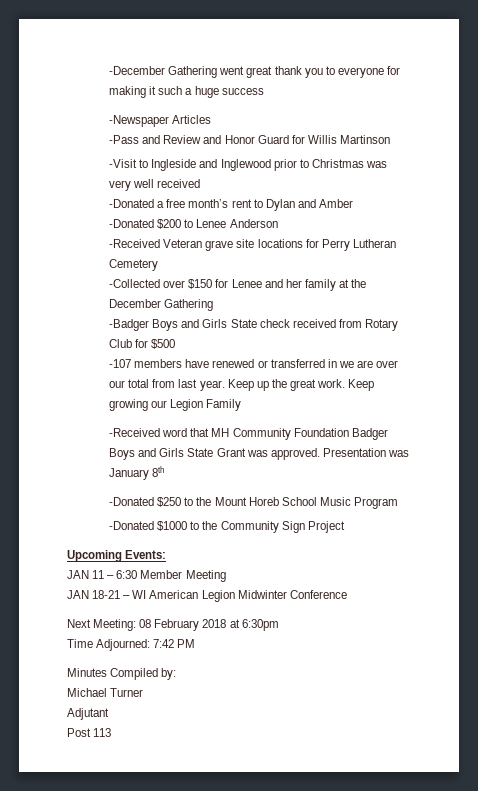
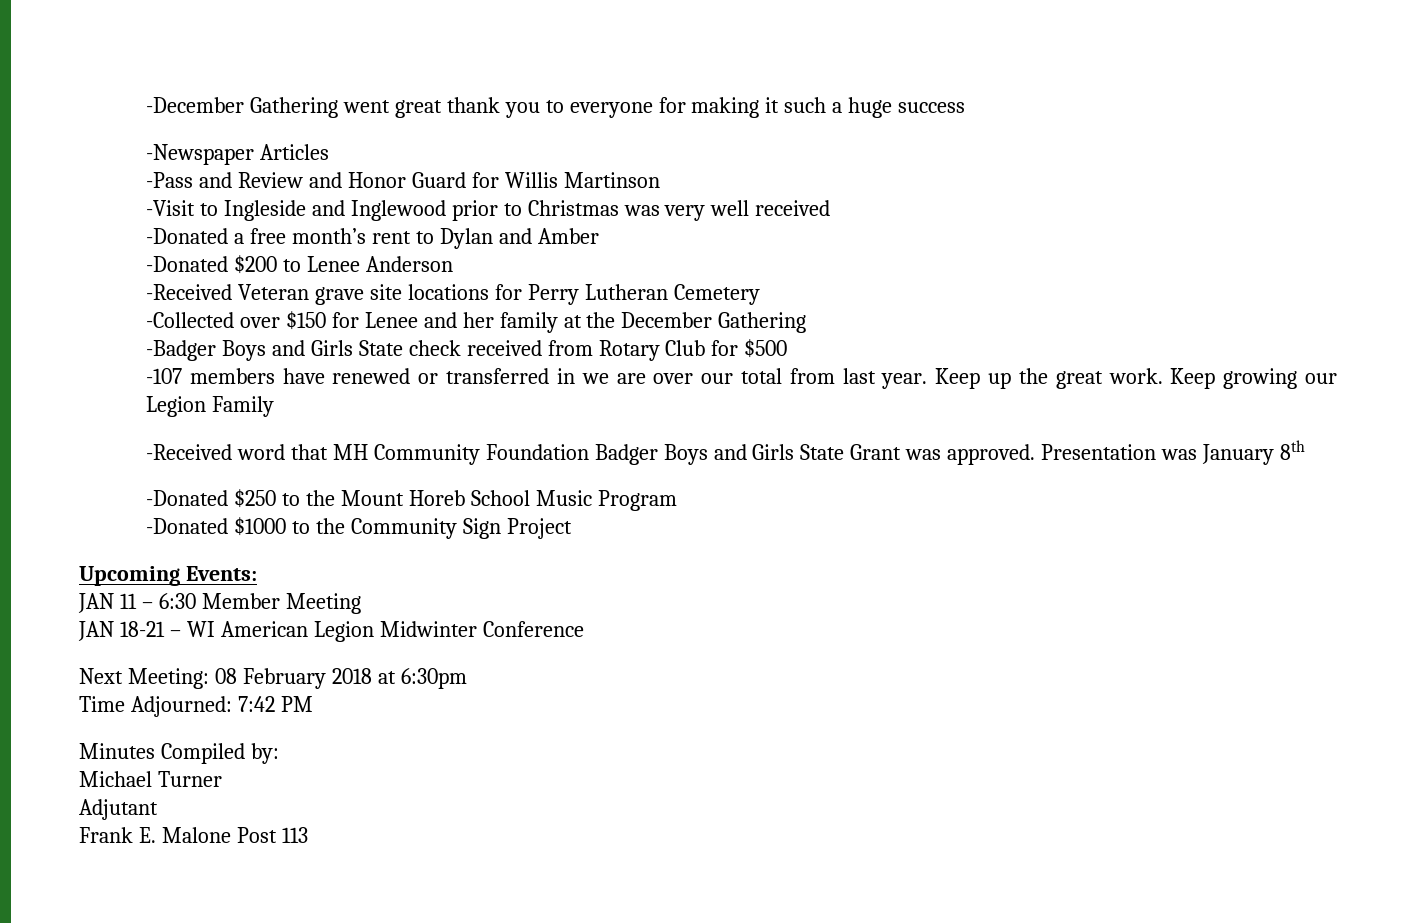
- Post 113
+ Frank E. Malone Post 113

